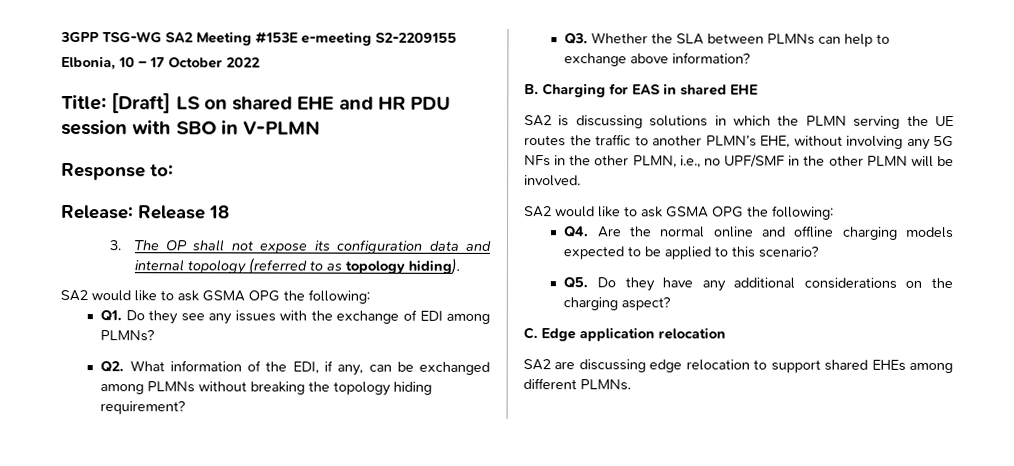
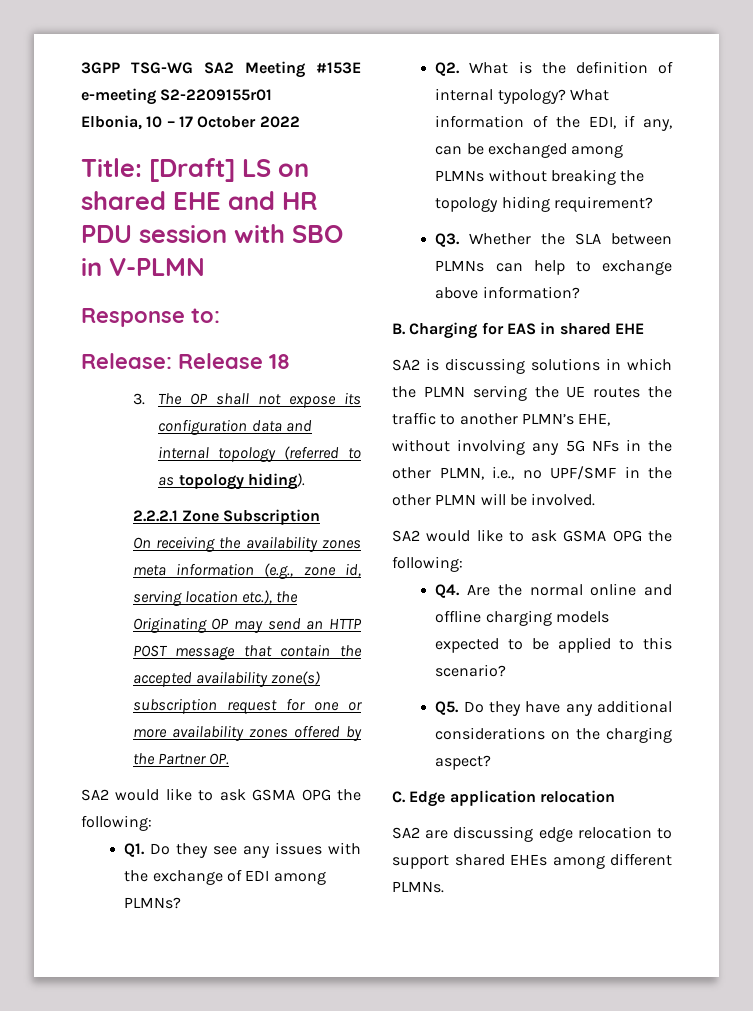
- 3GPP TSG-WG SA2 Meeting #153E e-meeting S2-2209155
+ 3GPP TSG-WG SA2 Meeting #153E e-meeting S2-2209155r01
+ 2.2.2.1 Zone Subscription
+ On receiving the availability zones meta information (e.g., zone id, serving location etc.), the Originating OP may send an HTTP POST message that contain the accepted availability zone(s) subscription request for one or more availability zones offered by the Partner OP.
- Q2. What information of the EDI, if any, can be exchanged among PLMNs without breaking the topology hiding requirement?
+ Q2. What is the definition of internal typology? What information of the EDI, if any, can be exchanged among PLMNs without breaking the topology hiding requirement?

